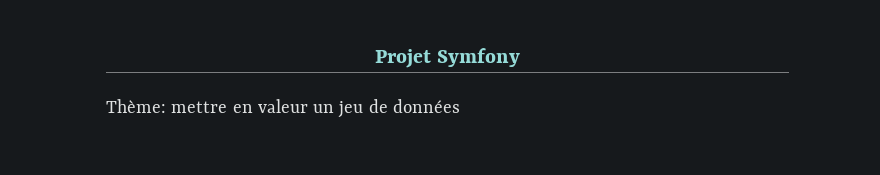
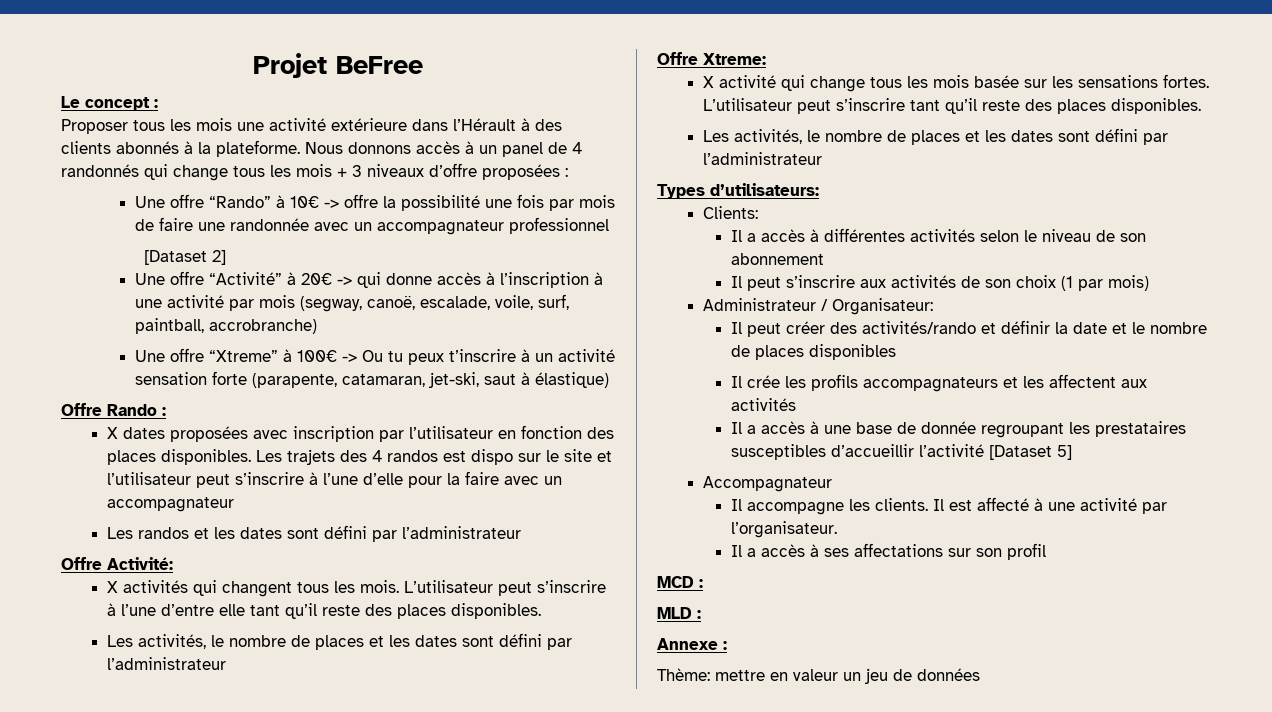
- Projet Symfony
+ Projet BeFree
+ Le concept :
+ Proposer tous les mois une activité extérieure dans l’Hérault à des clients abonnés à la plateforme. Nous donnons accès à un panel de 4 randonnés qui change tous les mois + 3 niveaux d’offre proposées :
+ Une offre “Rando” à 10€ -> offre la possibilité une fois par mois de faire une randonnée avec un accompagnateur professionnel
+ [Dataset 2]
+ Une offre “Activité” à 20€ -> qui donne accès à l’inscription à une activité par mois (segway, canoë, escalade, voile, surf, paintball, accrobranche)
+ Une offre “Xtreme” à 100€ -> Ou tu peux t’inscrire à un activité sensation forte (parapente, catamaran, jet-ski, saut à élastique)
+ Offre Rando :
+ X dates proposées avec inscription par l’utilisateur en fonction des places disponibles. Les trajets des 4 randos est dispo sur le site et l’utilisateur peut s’inscrire à l’une d’elle pour la faire avec un accompagnateur
+ Les randos et les dates sont défini par l’administrateur
+ Offre Activité:
+ X activités qui changent tous les mois. L’utilisateur peut s’inscrire à l’une d’entre elle tant qu’il reste des places disponibles.
+ Les activités, le nombre de places et les dates sont défini par l’administrateur
+ Offre Xtreme:
+ X activité qui change tous les mois basée sur les sensations fortes. L’utilisateur peut s’inscrire tant qu’il reste des places disponibles.
+ Les activités, le nombre de places et les dates sont défini par l’administrateur
+ Types d’utilisateurs:
+ Clients:
+ Il a accès à différentes activités selon le niveau de son abonnement
+ Il peut s’inscrire aux activités de son choix (1 par mois)
+ Administrateur / Organisateur:
+ Il peut créer des activités/rando et définir la date et le nombre de places disponibles
+ Il crée les profils accompagnateurs et les affectent aux activités
+ Il a accès à une base de donnée regroupant les prestataires susceptibles d’accueillir l’activité [Dataset 5]
+ Accompagnateur
+ Il accompagne les clients. Il est affecté à une activité par l’organisateur.
+ Il a accès à ses affectations sur son profil
+ MCD :
+ MLD :
+ Annexe :

